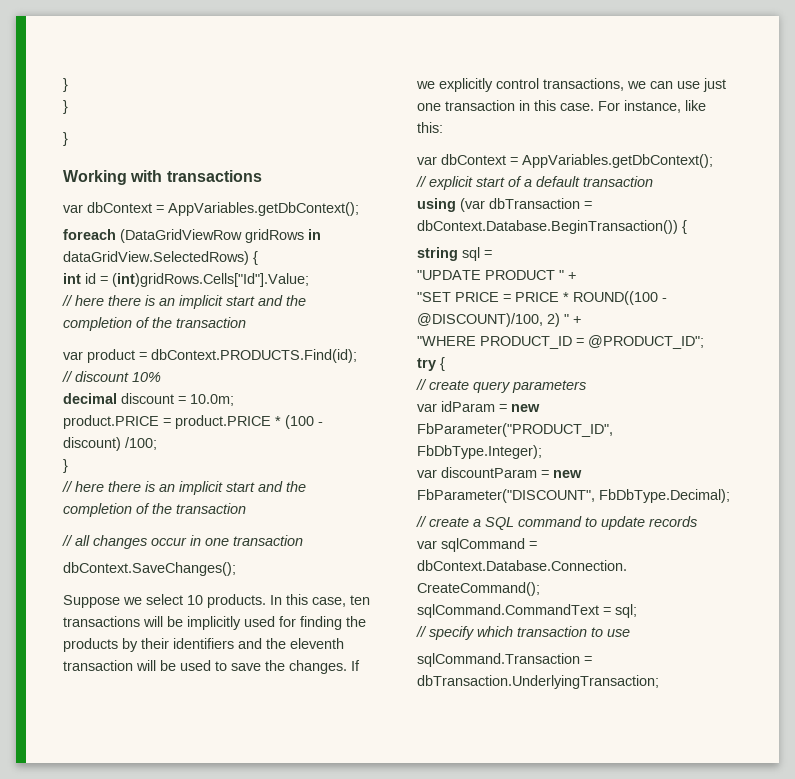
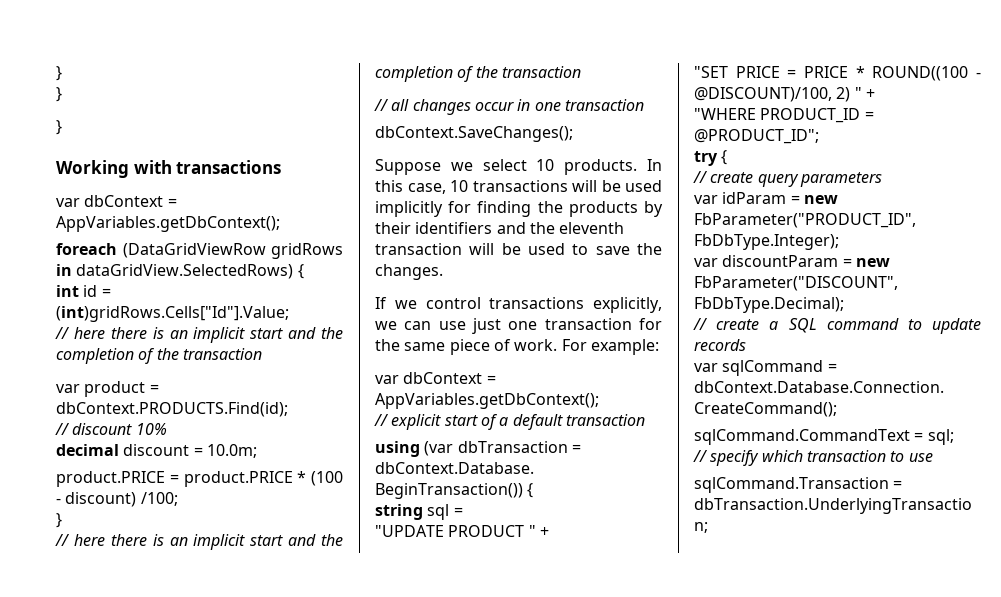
- In this case, ten transactions will be implicitly used for finding the products by their identifiers and the eleventh transaction will be used to save the changes. If we explicitly control transactions, we can use just one transaction in this case. For instance, like this:
+ In this case, 10 transactions will be used implicitly for finding the products by their identifiers and the eleventh transaction will be used to save the changes.
+ If we control transactions explicitly, we can use just one transaction for the same piece of work. For example:

